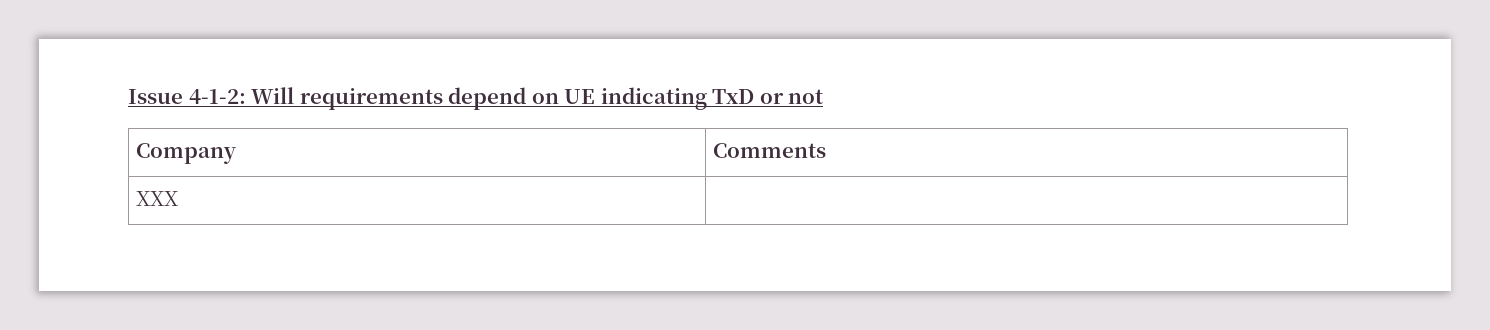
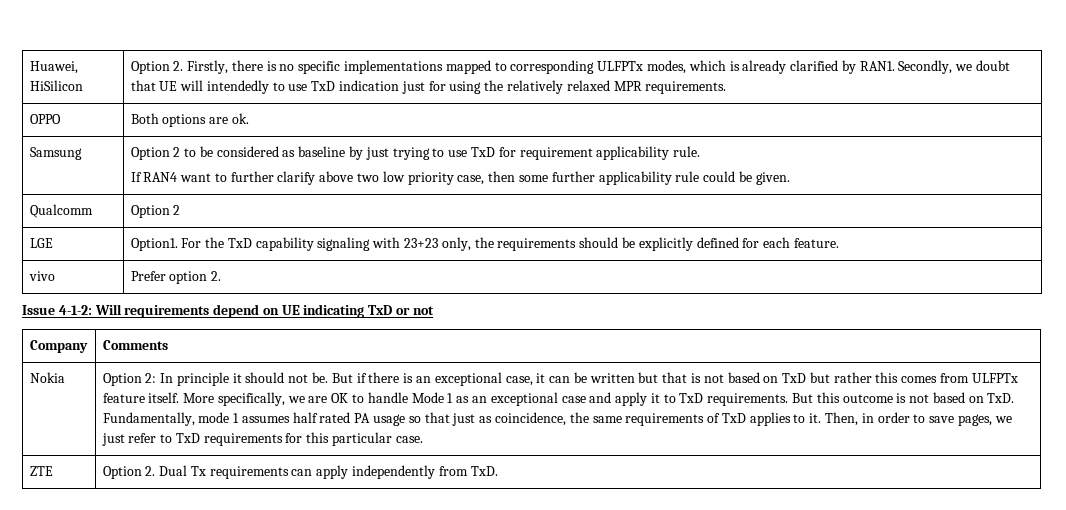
+ Huawei, HiSilicon | Option 2. Firstly, there is no specific implementations mapped to corresponding ULFPTx modes, which is already clarified by RAN1. Secondly, we doubt that UE will intendedly to use TxD indication just for using the relatively relaxed MPR requirements.
+ OPPO | Both options are ok.
+ Samsung | Option 2 to be considered as baseline by just trying to use TxD for requirement applicability rule.
+ If RAN4 want to further clarify above two low priority case, then some further applicability rule could be given.
+ Qualcomm | Option 2
+ LGE | Option1. For the TxD capability signaling with 23+23 only, the requirements should be explicitly defined for each feature.
+ vivo | Prefer option 2.
- XXX
+ Nokia | Option 2: In principle it should not be. But if there is an exceptional case, it can be written but that is not based on TxD but rather this comes from ULFPTx feature itself. More specifically, we are OK to handle Mode 1 as an exceptional case and apply it to TxD requirements. But this outcome is not based on TxD. Fundamentally, mode 1 assumes half rated PA usage so that just as coincidence, the same requirements of TxD applies to it. Then, in order to save pages, we just refer to TxD requirements for this particular case.
+ ZTE | Option 2. Dual Tx requirements can apply independently from TxD.

